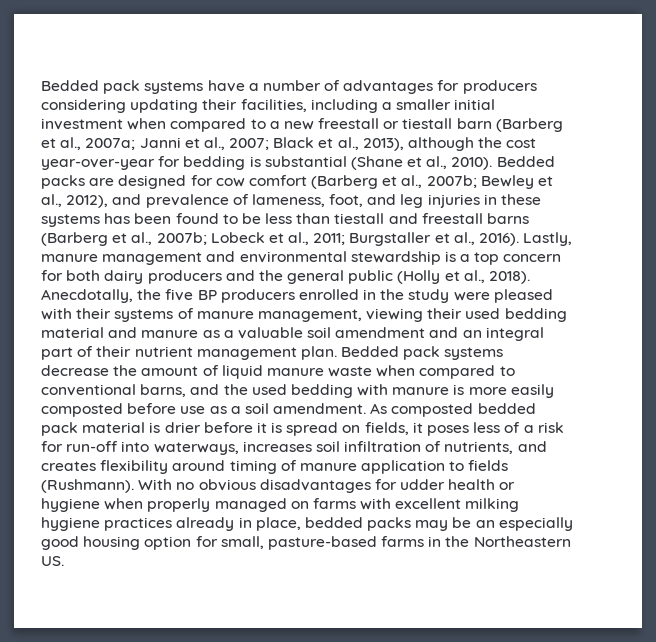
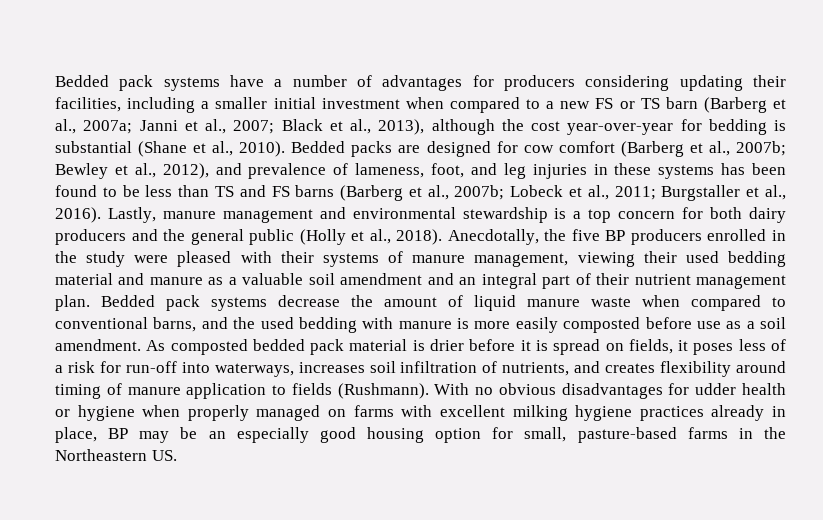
- Bedded pack systems have a number of advantages for producers considering updating their facilities, including a smaller initial investment when compared to a new freestall or tiestall barn (Barberg et al., 2007a; Janni et al., 2007; Black et al., 2013), although the cost year-over-year for bedding is substantial (Shane et al., 2010).
+ Bedded pack systems have a number of advantages for producers considering updating their facilities, including a smaller initial investment when compared to a new FS or TS barn (Barberg et al., 2007a; Janni et al., 2007; Black et al., 2013), although the cost year-over-year for bedding is substantial (Shane et al., 2010).
- Bedded packs are designed for cow comfort (Barberg et al., 2007b; Bewley et al., 2012), and prevalence of lameness, foot, and leg injuries in these systems has been found to be less than tiestall and freestall barns (Barberg et al., 2007b; Lobeck et al., 2011; Burgstaller et al., 2016).
+ Bedded packs are designed for cow comfort (Barberg et al., 2007b; Bewley et al., 2012), and prevalence of lameness, foot, and leg injuries in these systems has been found to be less than TS and FS barns (Barberg et al., 2007b; Lobeck et al., 2011; Burgstaller et al., 2016).
- With no obvious disadvantages for udder health or hygiene when properly managed on farms with excellent milking hygiene practices already in place, bedded packs may be an especially good housing option for small, pasture-based farms in the Northeastern US.
+ With no obvious disadvantages for udder health or hygiene when properly managed on farms with excellent milking hygiene practices already in place, BP may be an especially good housing option for small, pasture-based farms in the Northeastern US.

